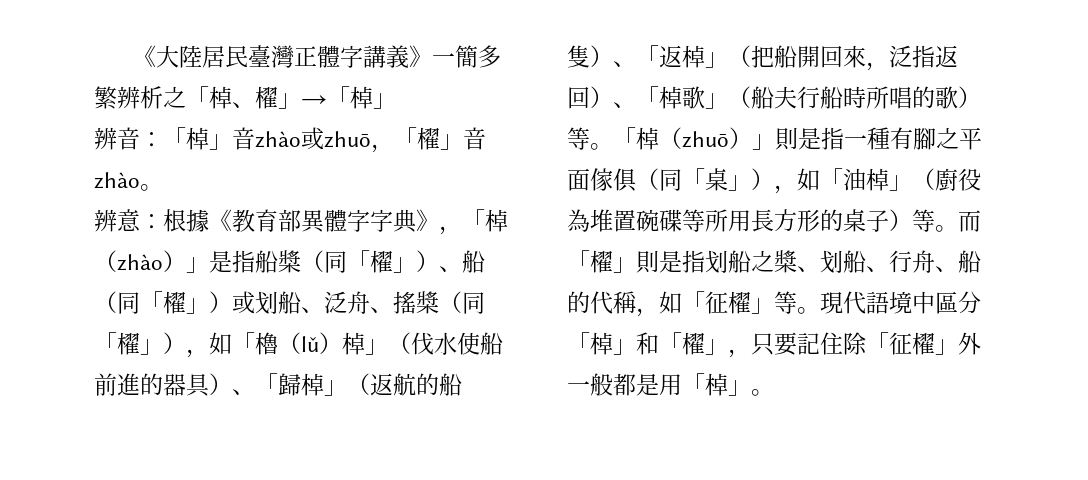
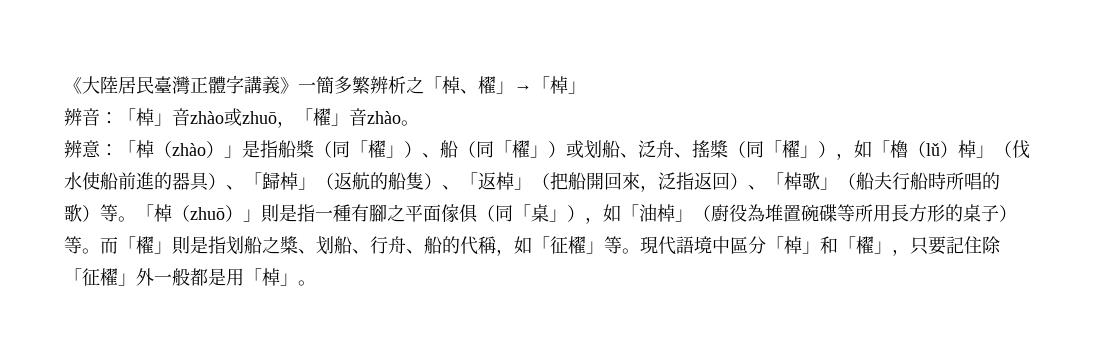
- 辨意：根據《教育部異體字字典》，「棹（zhào）」是指船槳（同「櫂」）、船（同「櫂」）或划船、泛舟、搖槳（同「櫂」），如「櫓（lǔ）棹」（伐水使船前進的器具）、「歸棹」（返航的船隻）、「返棹」（把船開回來，泛指返回）、「棹歌」（船夫行船時所唱的歌）等。
+ 辨意：「棹（zhào）」是指船槳（同「櫂」）、船（同「櫂」）或划船、泛舟、搖槳（同「櫂」），如「櫓（lǔ）棹」（伐水使船前進的器具）、「歸棹」（返航的船隻）、「返棹」（把船開回來，泛指返回）、「棹歌」（船夫行船時所唱的歌）等。

